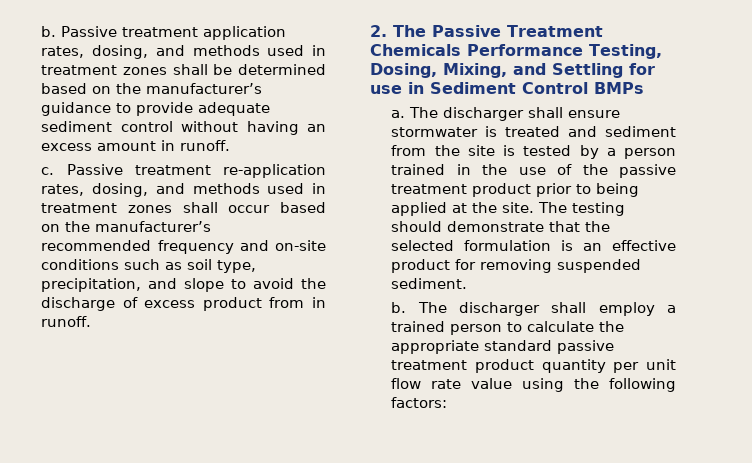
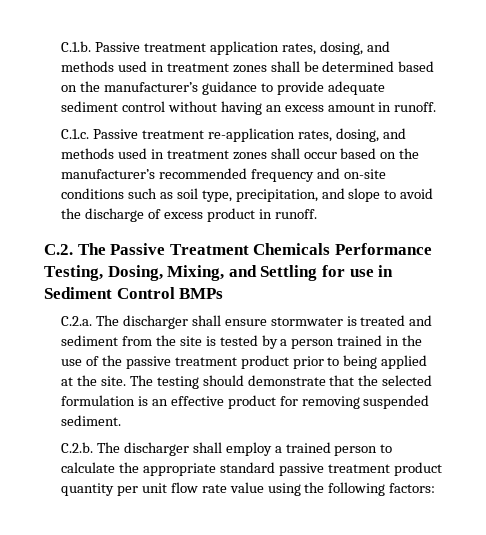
- b. Passive treatment application rates, dosing, and methods used in treatment zones shall be determined based on the manufacturer’s guidance to provide adequate sediment control without having an excess amount in runoff.
+ C.1.b. Passive treatment application rates, dosing, and methods used in treatment zones shall be determined based on the manufacturer’s guidance to provide adequate sediment control without having an excess amount in runoff.
- c. Passive treatment re-application rates, dosing, and methods used in treatment zones shall occur based on the manufacturer’s recommended frequency and on-site conditions such as soil type, precipitation, and slope to avoid the discharge of excess product from in runoff.
- 2. The Passive Treatment Chemicals Performance Testing, Dosing, Mixing, and Settling for use in Sediment Control BMPs
+ C.1.c. Passive treatment re-application rates, dosing, and methods used in treatment zones shall occur based on the manufacturer’s recommended frequency and on-site conditions such as soil type, precipitation, and slope to avoid the discharge of excess product in runoff.
+ C.2. The Passive Treatment Chemicals Performance Testing, Dosing, Mixing, and Settling for use in Sediment Control BMPs
- a. The discharger shall ensure stormwater is treated and sediment from the site is tested by a person trained in the use of the passive treatment product prior to being applied at the site.
+ C.2.a. The discharger shall ensure stormwater is treated and sediment from the site is tested by a person trained in the use of the passive treatment product prior to being applied at the site.
- b. The discharger shall employ a trained person to calculate the appropriate standard passive treatment product quantity per unit flow rate value using the following factors:
+ C.2.b. The discharger shall employ a trained person to calculate the appropriate standard passive treatment product quantity per unit flow rate value using the following factors:

